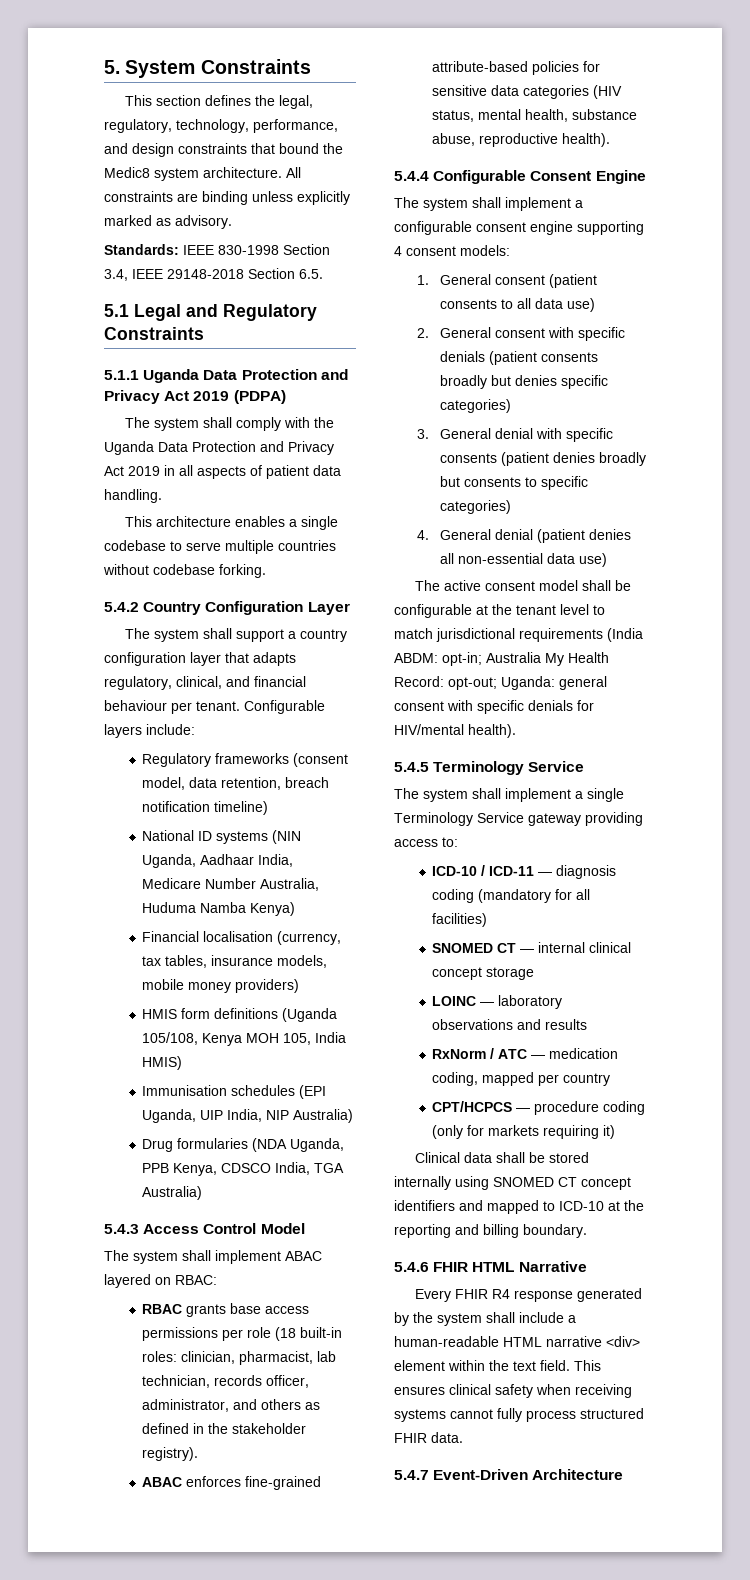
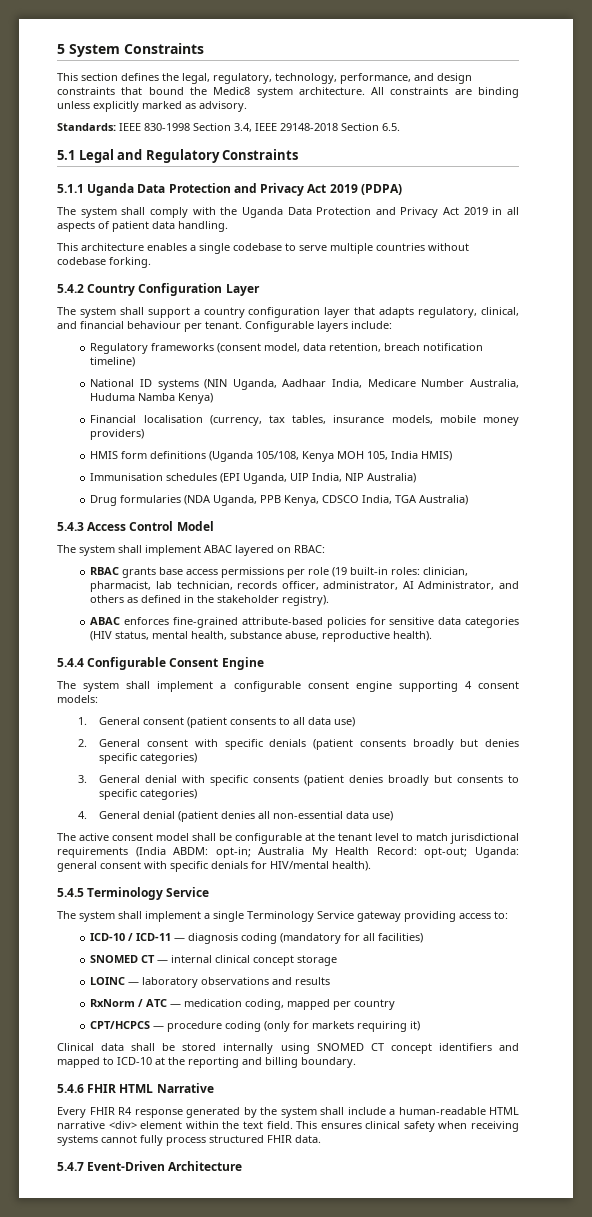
- 5. System Constraints
+ 5 System Constraints
- RBAC grants base access permissions per role (18 built-in roles: clinician, pharmacist, lab technician, records officer, administrator, and others as defined in the stakeholder registry).
+ RBAC grants base access permissions per role (19 built-in roles: clinician, pharmacist, lab technician, records officer, administrator, AI Administrator, and others as defined in the stakeholder registry).

